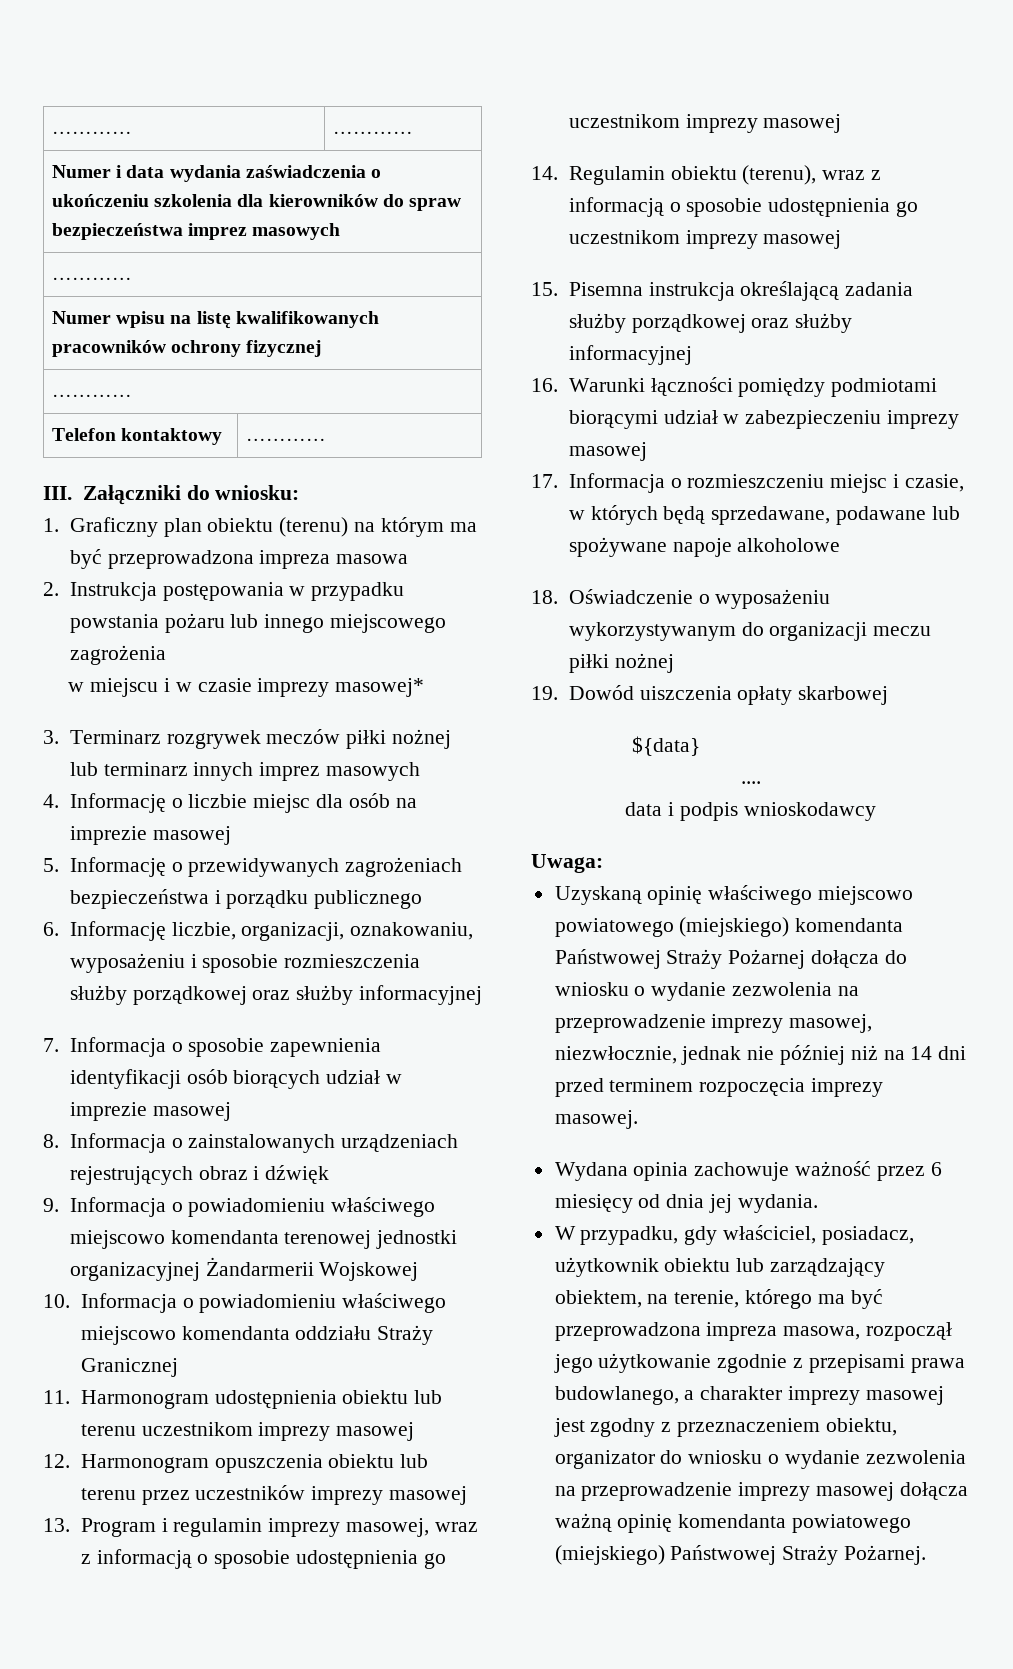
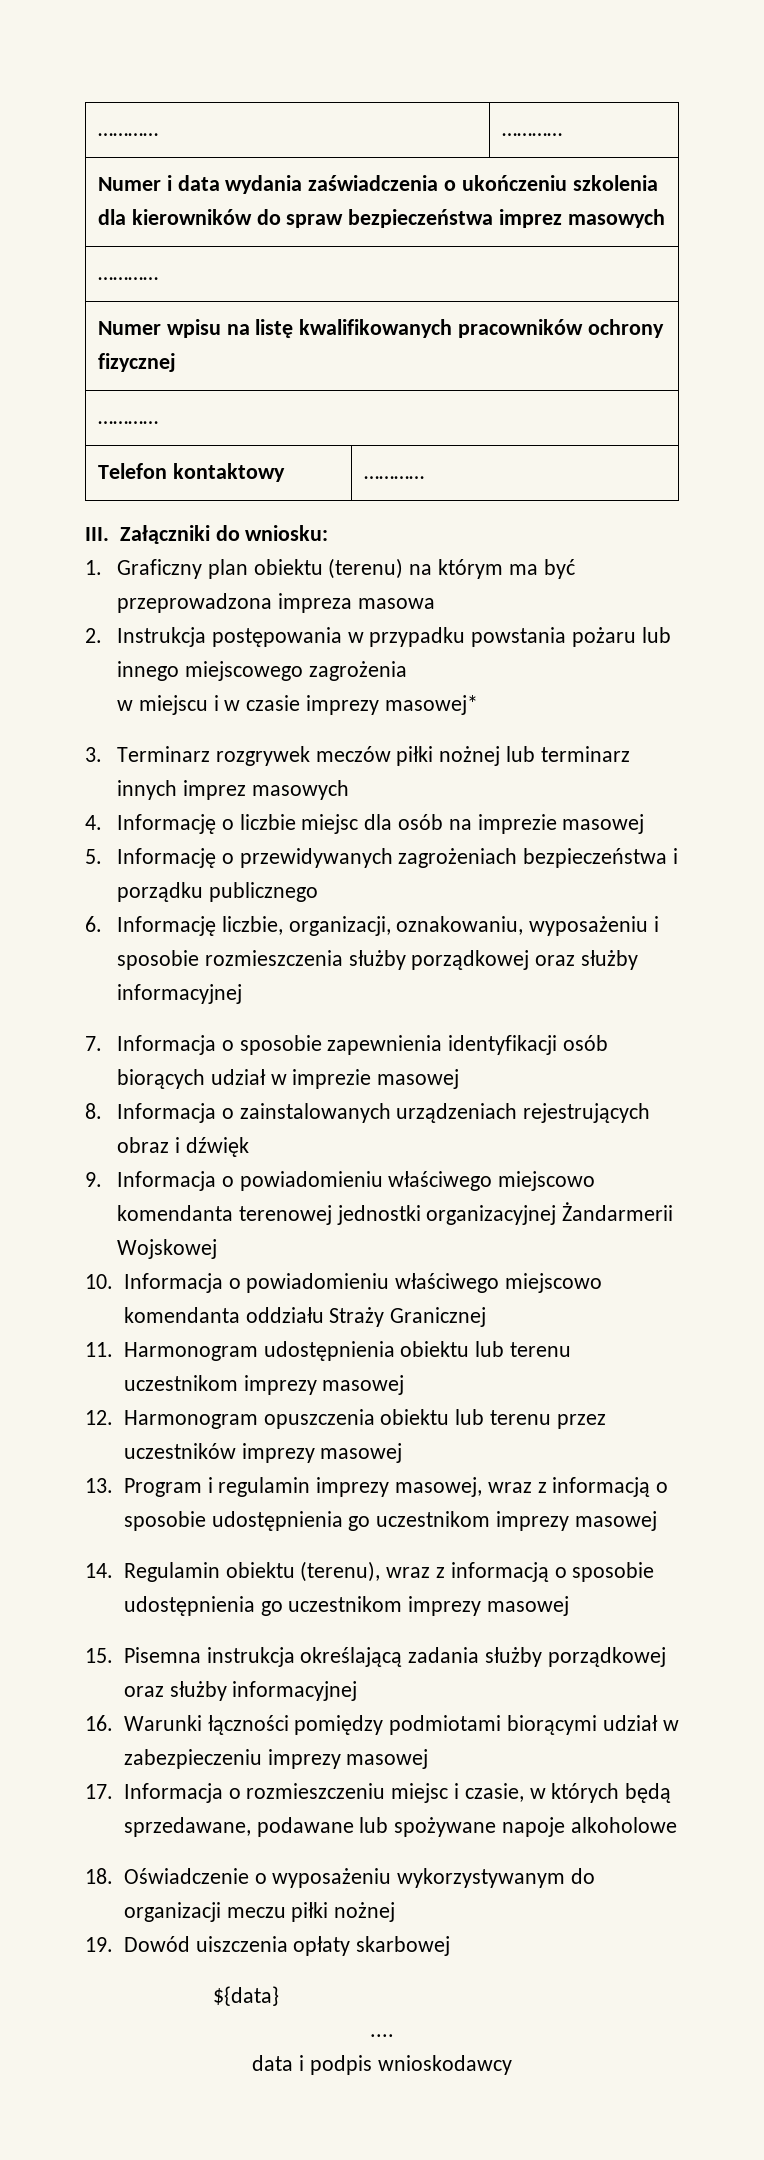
- Uwaga:
- Uzyskaną opinię właściwego miejscowo powiatowego (miejskiego) komendanta Państwowej Straży Pożarnej dołącza do wniosku o wydanie zezwolenia na przeprowadzenie imprezy masowej, niezwłocznie, jednak nie później niż na 14 dni przed terminem rozpoczęcia imprezy masowej.
- Wydana opinia zachowuje ważność przez 6 miesięcy od dnia jej wydania.
- W przypadku, gdy właściciel, posiadacz, użytkownik obiektu lub zarządzający obiektem, na terenie, którego ma być przeprowadzona impreza masowa, rozpoczął jego użytkowanie zgodnie z przepisami prawa budowlanego, a charakter imprezy masowej jest zgodny z przeznaczeniem obiektu, organizator do wniosku o wydanie zezwolenia na przeprowadzenie imprezy masowej dołącza ważną opinię komendanta powiatowego (miejskiego) Państwowej Straży Pożarnej.

